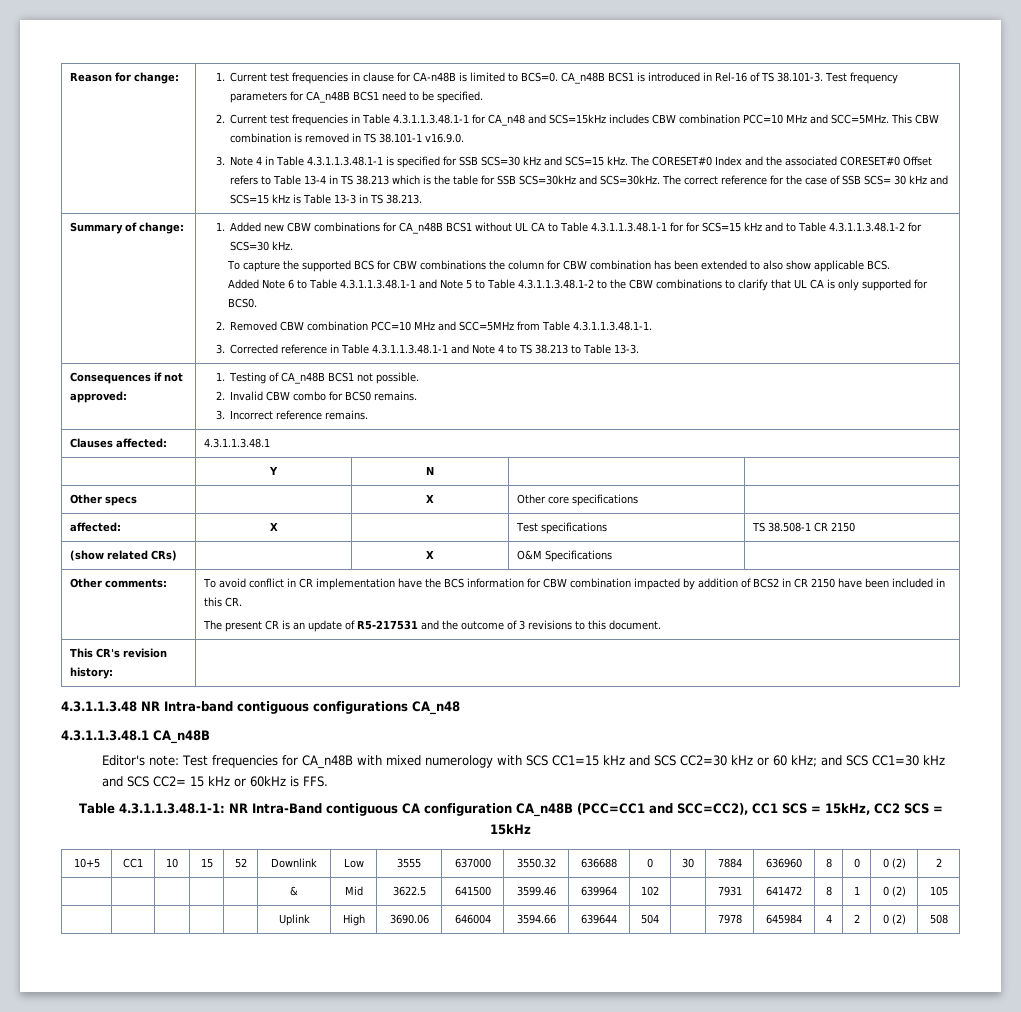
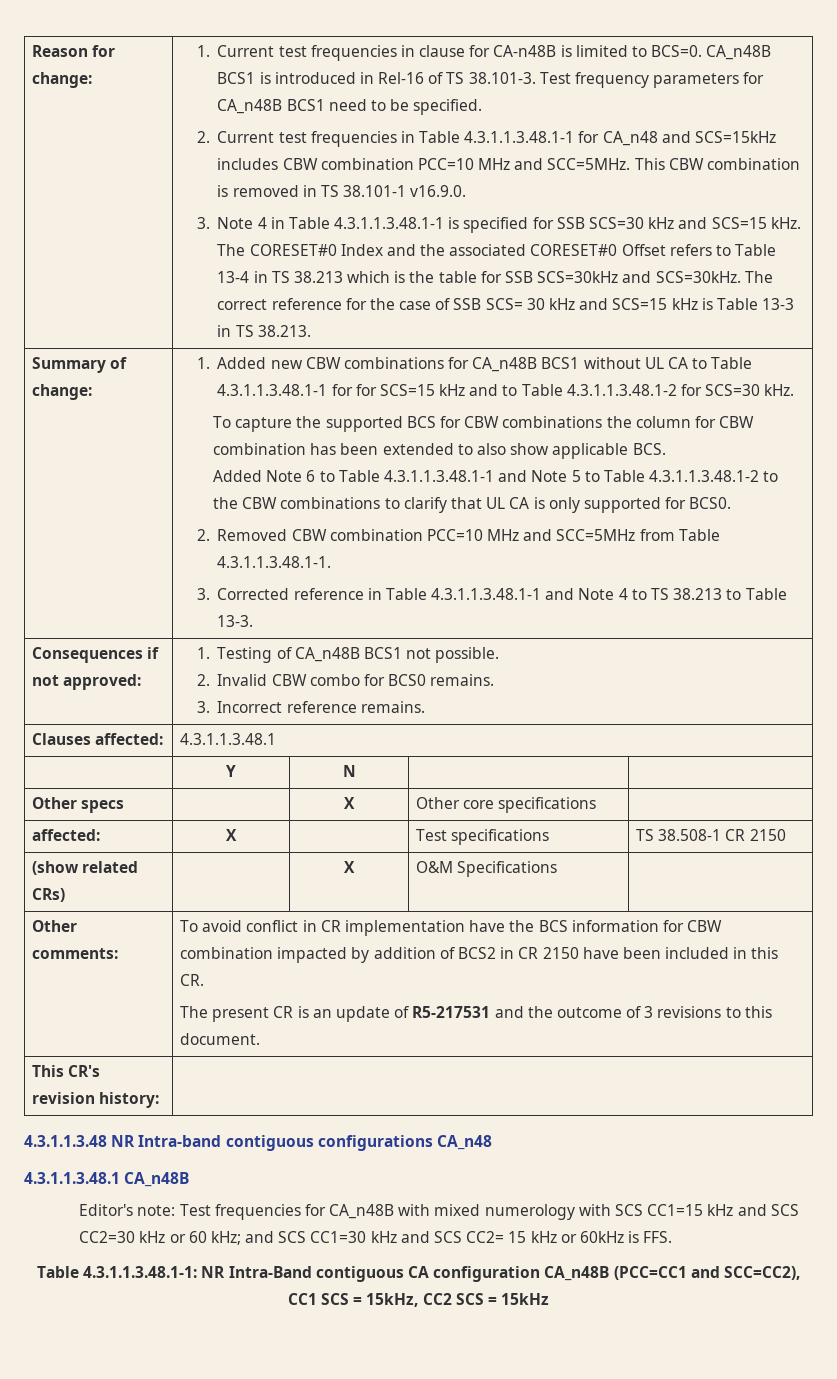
- 10+5 | CC1 | 10 | 15 | 52 | Downlink | Low | 3555 | 637000 | 3550.32 | 636688 | 0 | 30 | 7884 | 636960 | 8 | 0 | 0 (2) | 2
- | | | | | & | Mid | 3622.5 | 641500 | 3599.46 | 639964 | 102 | | 7931 | 641472 | 8 | 1 | 0 (2) | 105
- | | | | | Uplink | High | 3690.06 | 646004 | 3594.66 | 639644 | 504 | | 7978 | 645984 | 4 | 2 | 0 (2) | 508

